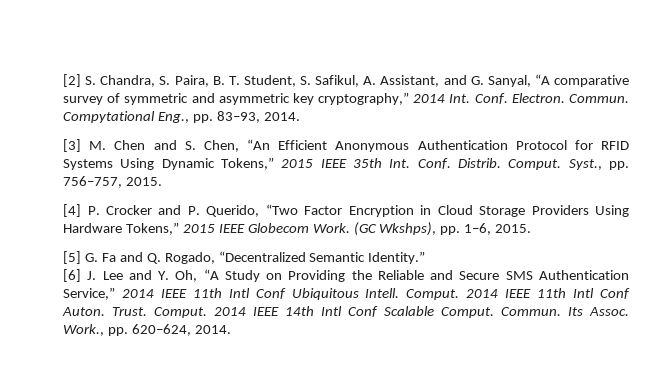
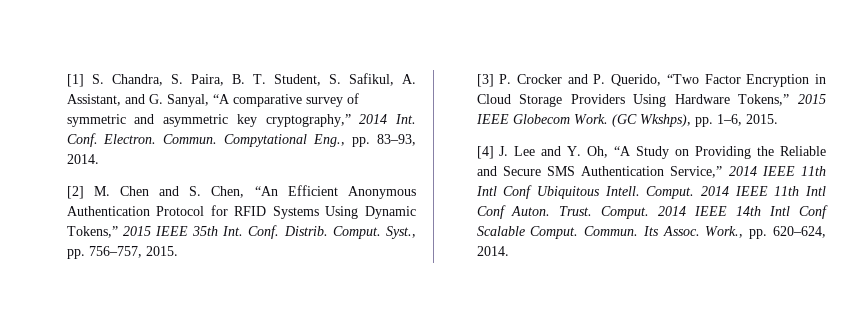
- [2] S. Chandra, S. Paira, B. T. Student, S. Safikul, A. Assistant, and G. Sanyal, “A comparative survey of symmetric and asymmetric key cryptography,” 2014 Int. Conf.
+ [1] S. Chandra, S. Paira, B. T. Student, S. Safikul, A. Assistant, and G. Sanyal, “A comparative survey of symmetric and asymmetric key cryptography,” 2014 Int. Conf.
- [3] M. Chen and S. Chen, “An Efficient Anonymous Authentication Protocol for RFID Systems Using Dynamic Tokens,” 2015 IEEE 35th Int. Conf.
+ [2] M. Chen and S. Chen, “An Efficient Anonymous Authentication Protocol for RFID Systems Using Dynamic Tokens,” 2015 IEEE 35th Int. Conf.
- [4] P. Crocker and P. Querido, “Two Factor Encryption in Cloud Storage Providers Using Hardware Tokens,” 2015 IEEE Globecom Work.
+ [3] P. Crocker and P. Querido, “Two Factor Encryption in Cloud Storage Providers Using Hardware Tokens,” 2015 IEEE Globecom Work.
- [5] G. Fa and Q. Rogado, “Decentralized Semantic Identity.”
- [6] J. Lee and Y. Oh, “A Study on Providing the Reliable and Secure SMS Authentication Service,” 2014 IEEE 11th Intl Conf Ubiquitous Intell.
+ [4] J. Lee and Y. Oh, “A Study on Providing the Reliable and Secure SMS Authentication Service,” 2014 IEEE 11th Intl Conf Ubiquitous Intell.

